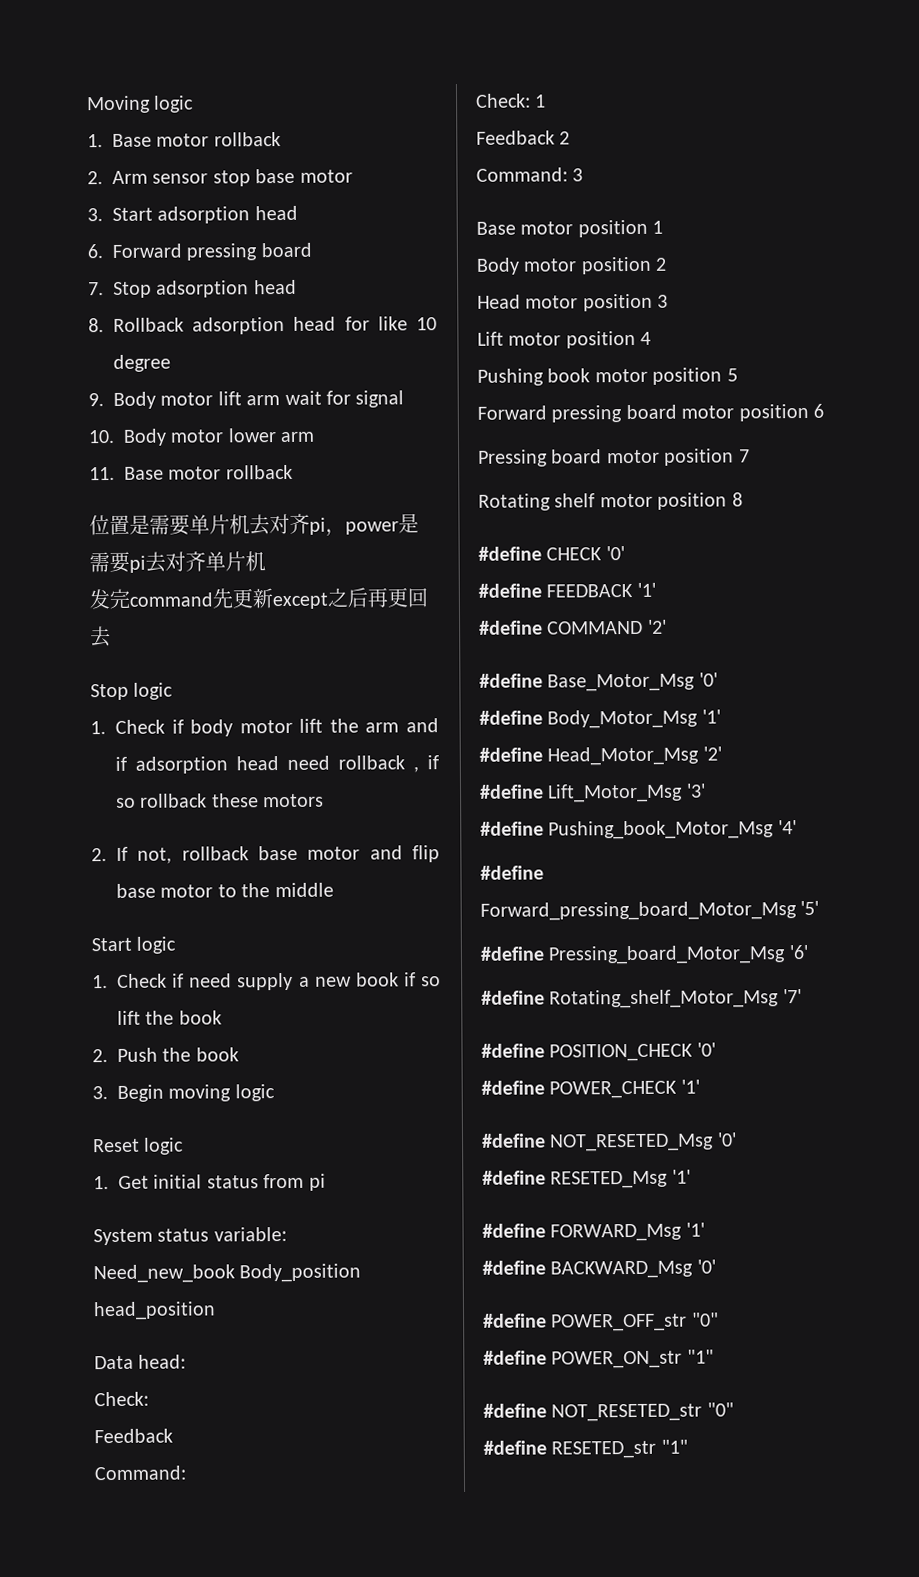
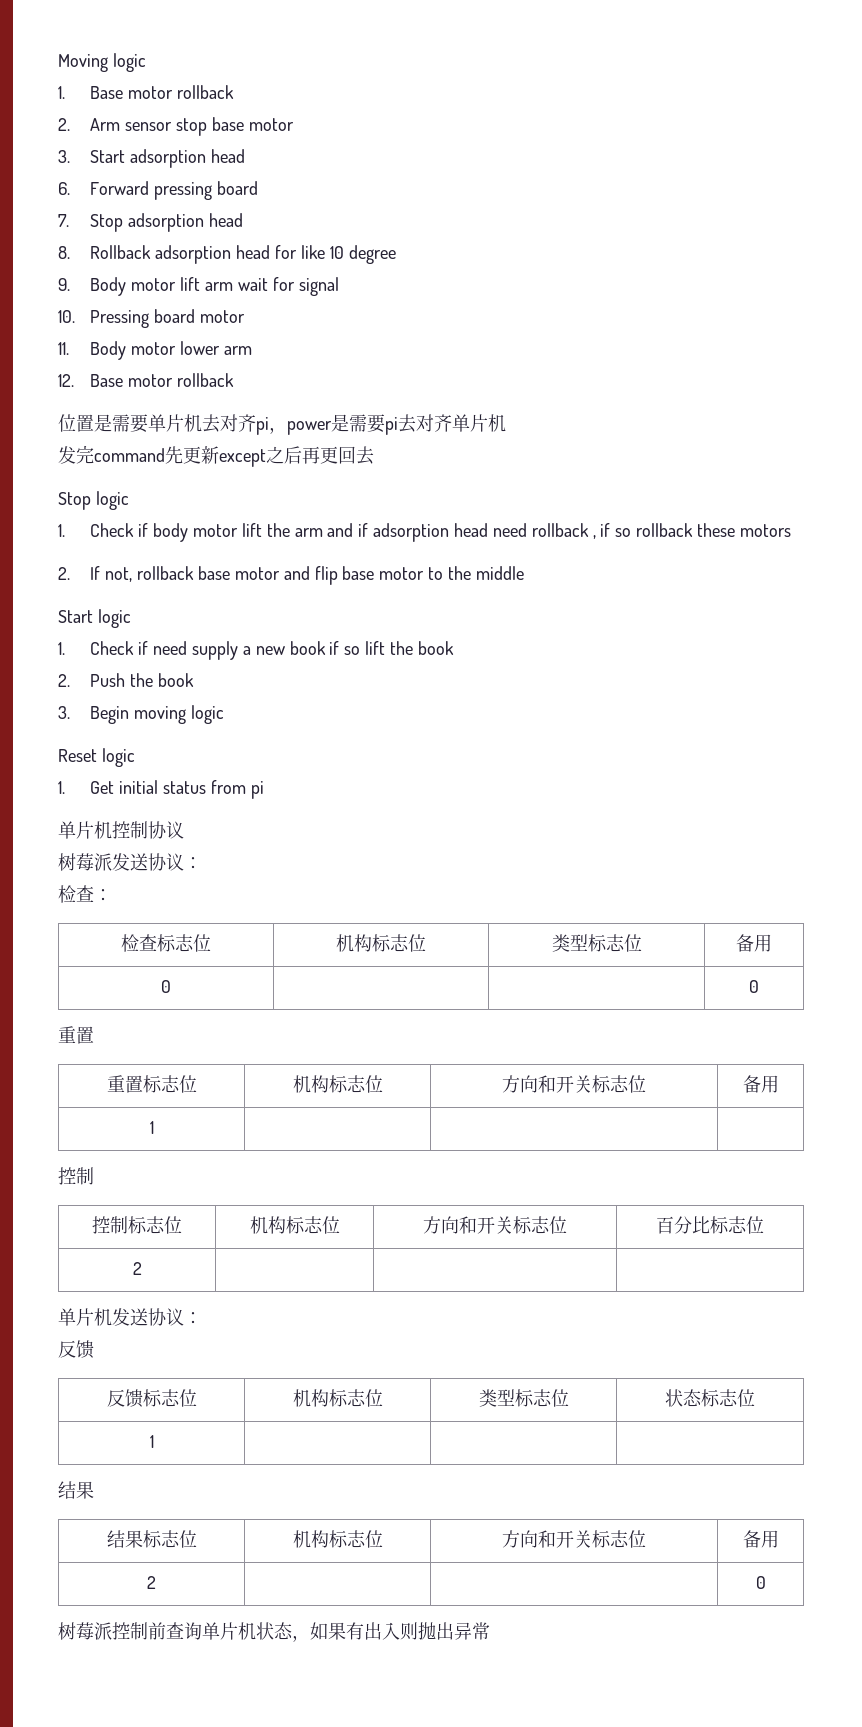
- 10. Body motor lower arm
+ 10. Pressing board motor
+ 11. Body motor lower arm
- 11. Base motor rollback
+ 12. Base motor rollback
- System status variable:
- Need_new_book Body_position head_position
- Data head:
- Check:
- Feedback
- Command:
- Check: 1
- Feedback 2
- Command: 3
- Base motor position 1
- Body motor position 2
- Head motor position 3
- Lift motor position 4
- Pushing book motor position 5
- Forward pressing board motor position 6
- Pressing board motor position 7
- Rotating shelf motor position 8
- #define CHECK '0'
- #define FEEDBACK '1'
- #define COMMAND '2'
- #define Base_Motor_Msg '0'
- #define Body_Motor_Msg '1'
- #define Head_Motor_Msg '2'
- #define Lift_Motor_Msg '3'
- #define Pushing_book_Motor_Msg '4'
- #define Forward_pressing_board_Motor_Msg '5'
- #define Pressing_board_Motor_Msg '6'
- #define Rotating_shelf_Motor_Msg '7'
- #define POSITION_CHECK '0'
- #define POWER_CHECK '1'
- #define NOT_RESETED_Msg '0'
- #define RESETED_Msg '1'
- #define FORWARD_Msg '1'
- #define BACKWARD_Msg '0'
- #define POWER_OFF_str "0"
- #define POWER_ON_str "1"
- #define NOT_RESETED_str "0"
- #define RESETED_str "1"
+ 单片机控制协议
+ 树莓派发送协议：
+ 检查：
+ 检查标志位 | 机构标志位 | 类型标志位 | 备用
+ 0 | | | 0
+ 重置
+ 重置标志位 | 机构标志位 | 方向和开关标志位 | 备用
+ 1 | | |
+ 控制
+ 控制标志位 | 机构标志位 | 方向和开关标志位 | 百分比标志位
+ 2 | | |
+ 单片机发送协议：
+ 反馈
+ 反馈标志位 | 机构标志位 | 类型标志位 | 状态标志位
+ 1 | | |
+ 结果
+ 结果标志位 | 机构标志位 | 方向和开关标志位 | 备用
+ 2 | | | 0
+ 树莓派控制前查询单片机状态，如果有出入则抛出异常

